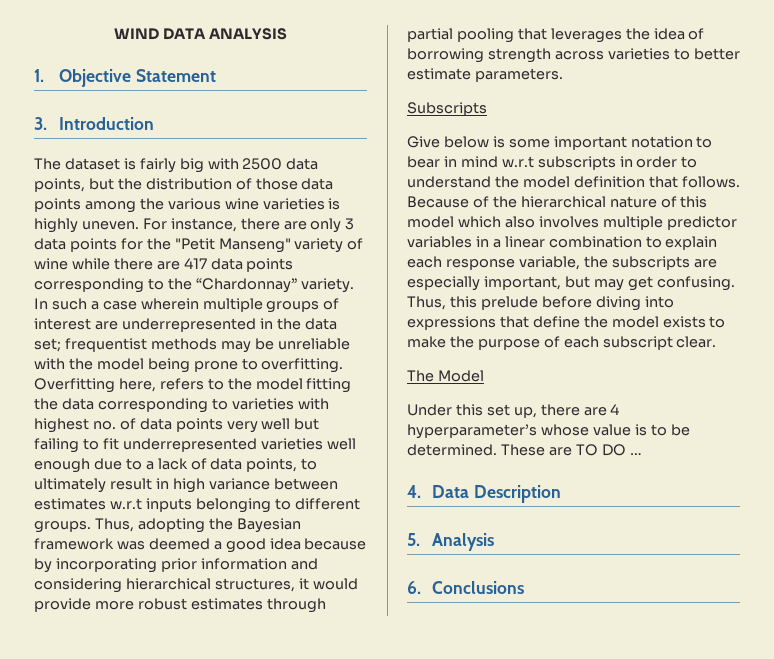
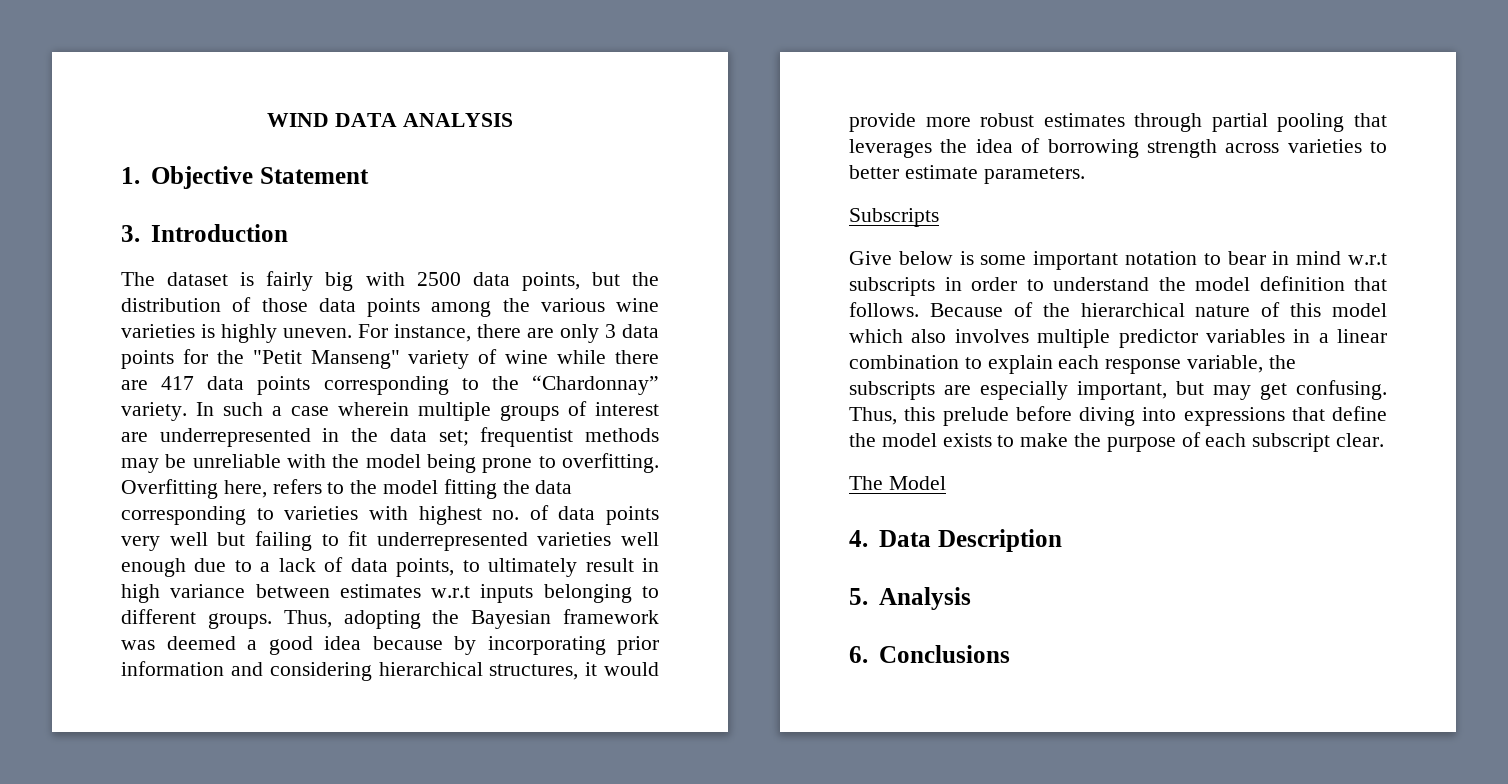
- Under this set up, there are 4 hyperparameter’s whose value is to be determined. These are TO DO …

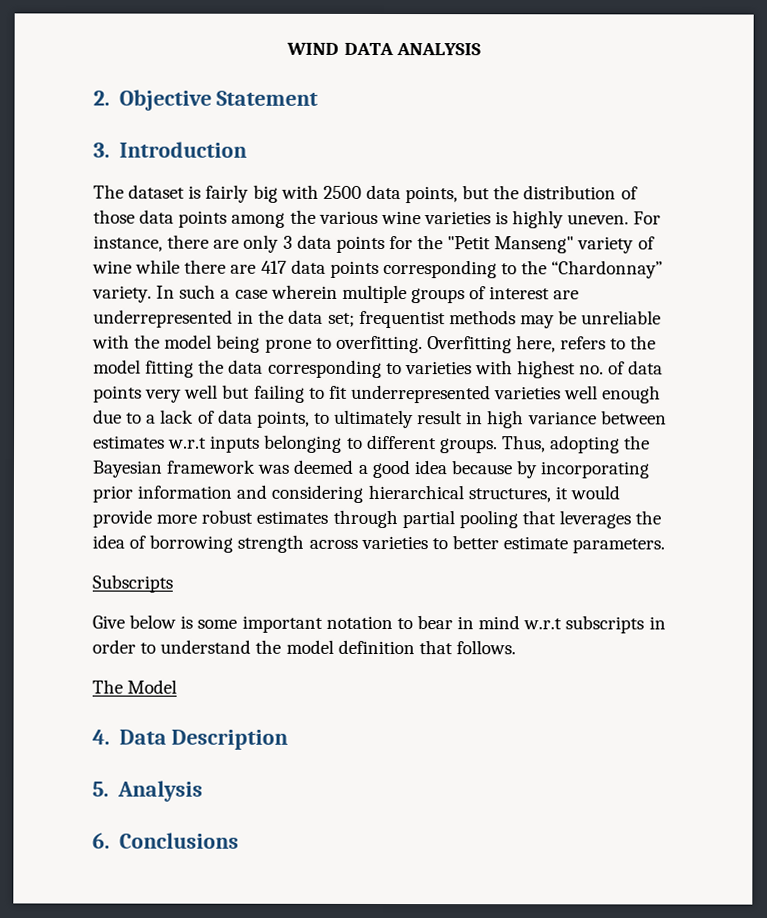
- 1. Objective Statement
+ 2. Objective Statement
- Because of the hierarchical nature of this model which also involves multiple predictor variables in a linear combination to explain each response variable, the subscripts are especially important, but may get confusing. Thus, this prelude before diving into expressions that define the model exists to make the purpose of each subscript clear.

